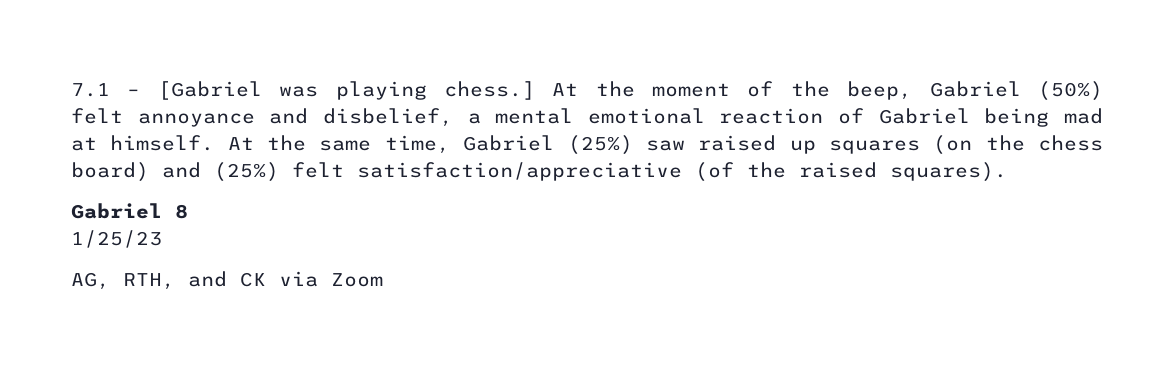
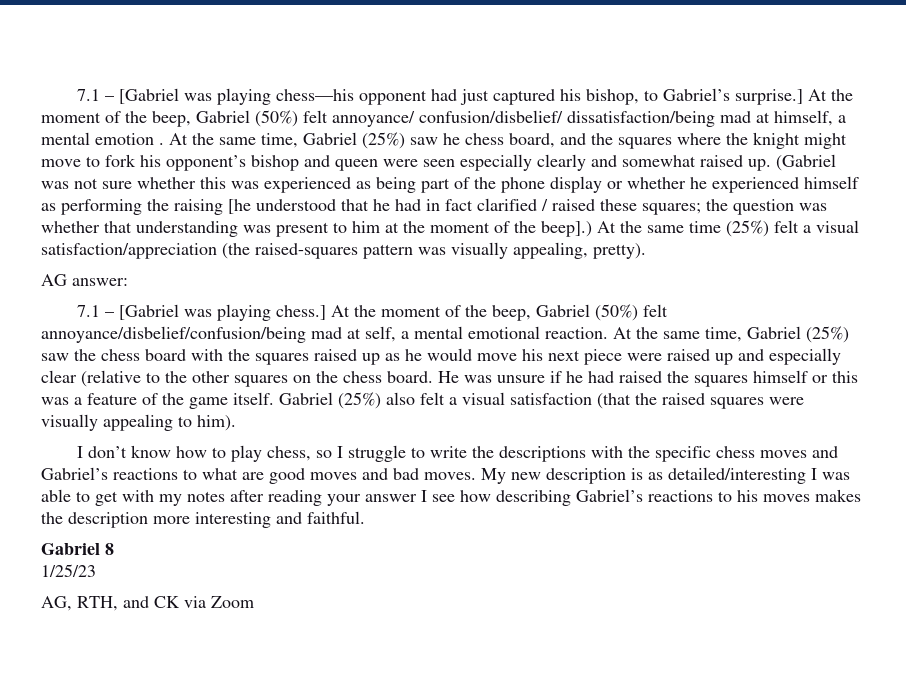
+ 7.1 – [Gabriel was playing chess—his opponent had just captured his bishop, to Gabriel’s surprise.] At the moment of the beep, Gabriel (50%) felt annoyance/ confusion/disbelief/ dissatisfaction/being mad at himself, a mental emotion . At the same time, Gabriel (25%) saw he chess board, and the squares where the knight might move to fork his opponent’s bishop and queen were seen especially clearly and somewhat raised up. (Gabriel was not sure whether this was experienced as being part of the phone display or whether he experienced himself as performing the raising [he understood that he had in fact clarified / raised these squares; the question was whether that understanding was present to him at the moment of the beep].) At the same time (25%) felt a visual satisfaction/appreciation (the raised-squares pattern was visually appealing, pretty).
+ AG answer:
- At the moment of the beep, Gabriel (50%) felt annoyance and disbelief, a mental emotional reaction of Gabriel being mad at himself. At the same time, Gabriel (25%) saw raised up squares (on the chess board) and (25%) felt satisfaction/appreciative (of the raised squares).
+ At the moment of the beep, Gabriel (50%) felt annoyance/disbelief/confusion/being mad at self, a mental emotional reaction. At the same time, Gabriel (25%) saw the chess board with the squares raised up as he would move his next piece were raised up and especially clear (relative to the other squares on the chess board. He was unsure if he had raised the squares himself or this was a feature of the game itself. Gabriel (25%) also felt a visual satisfaction (that the raised squares were visually appealing to him).
+ I don’t know how to play chess, so I struggle to write the descriptions with the specific chess moves and Gabriel’s reactions to what are good moves and bad moves. My new description is as detailed/interesting I was able to get with my notes after reading your answer I see how describing Gabriel’s reactions to his moves makes the description more interesting and faithful.

